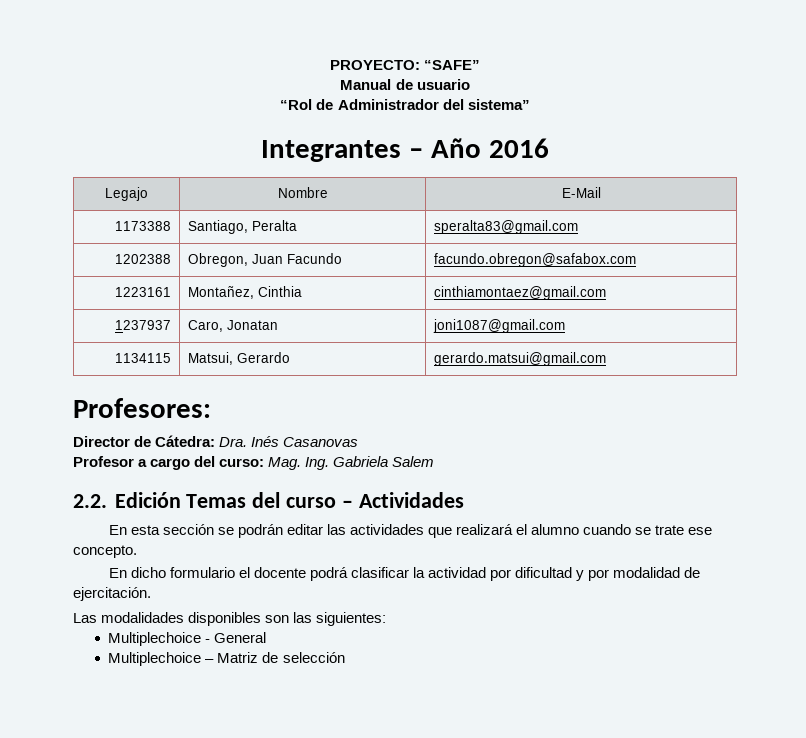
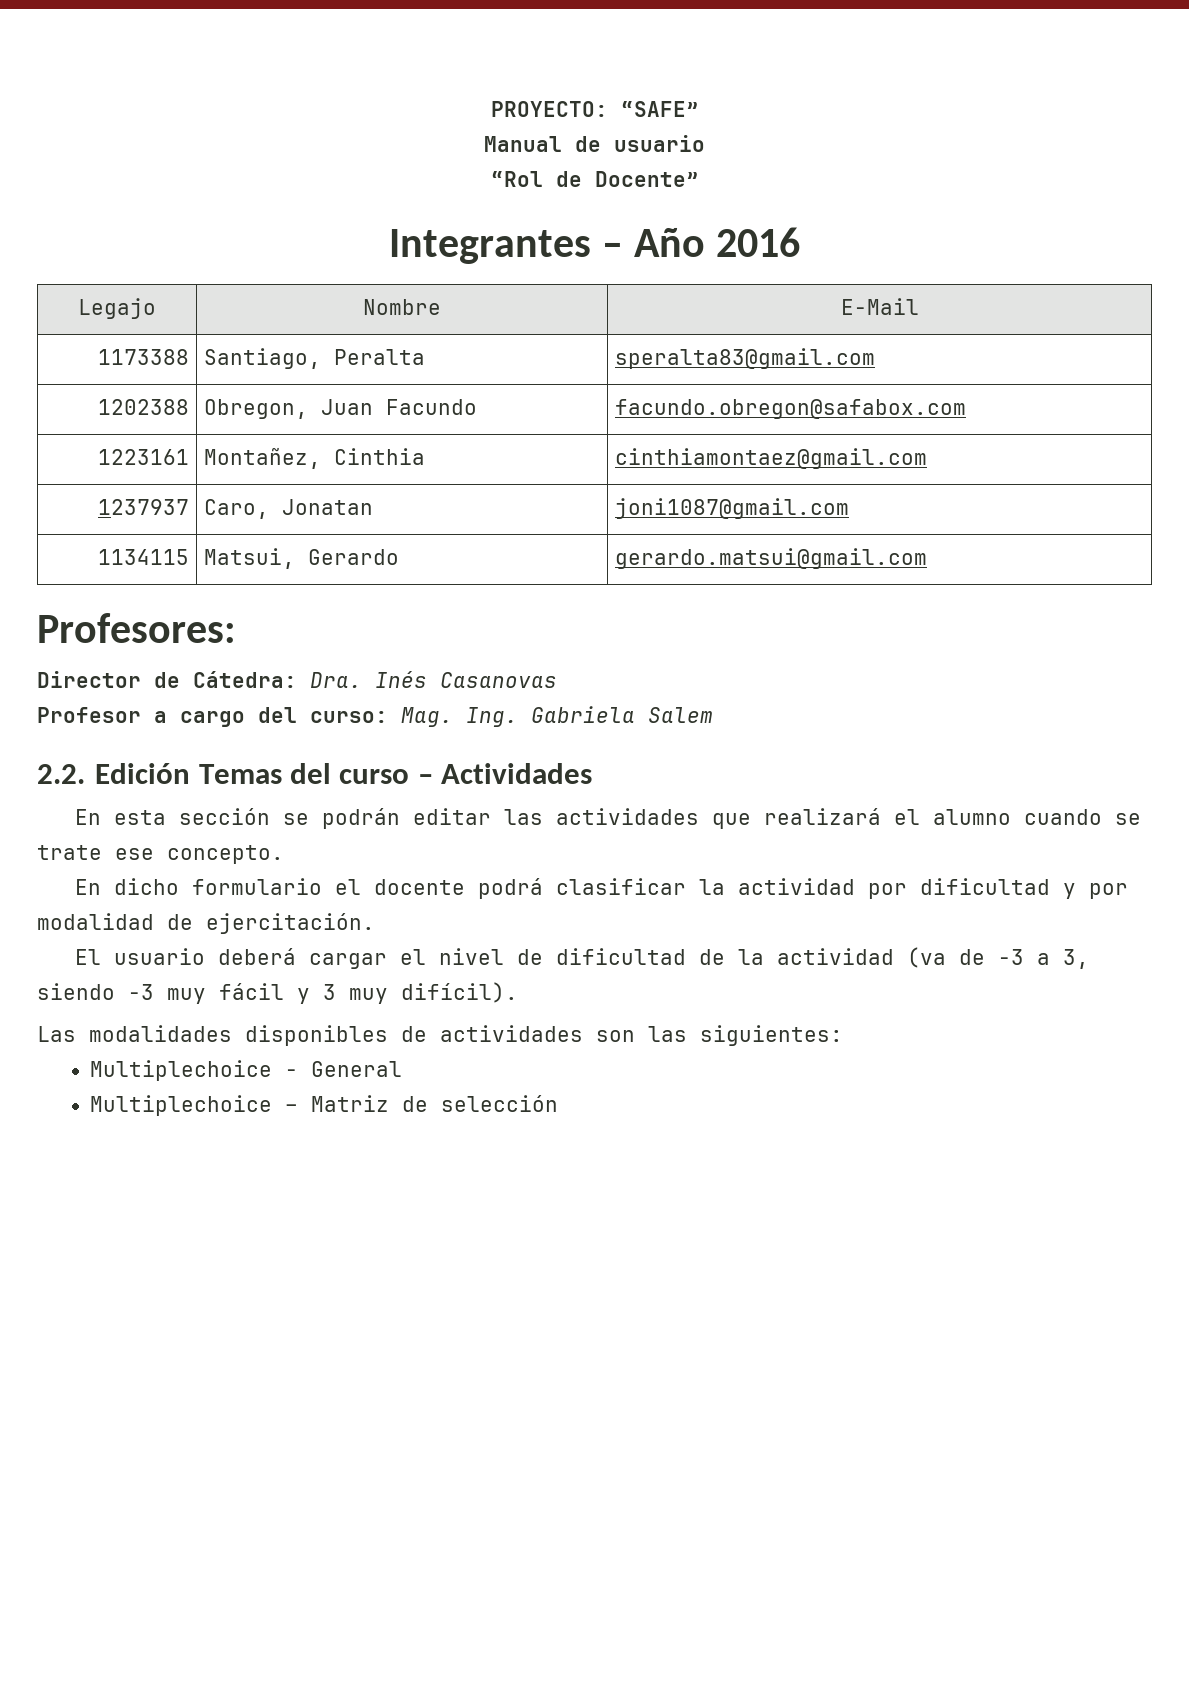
- “Rol de Administrador del sistema”
+ “Rol de Docente”
+ El usuario deberá cargar el nivel de dificultad de la actividad (va de -3 a 3, siendo -3 muy fácil y 3 muy difícil).
- Las modalidades disponibles son las siguientes:
+ Las modalidades disponibles de actividades son las siguientes:

